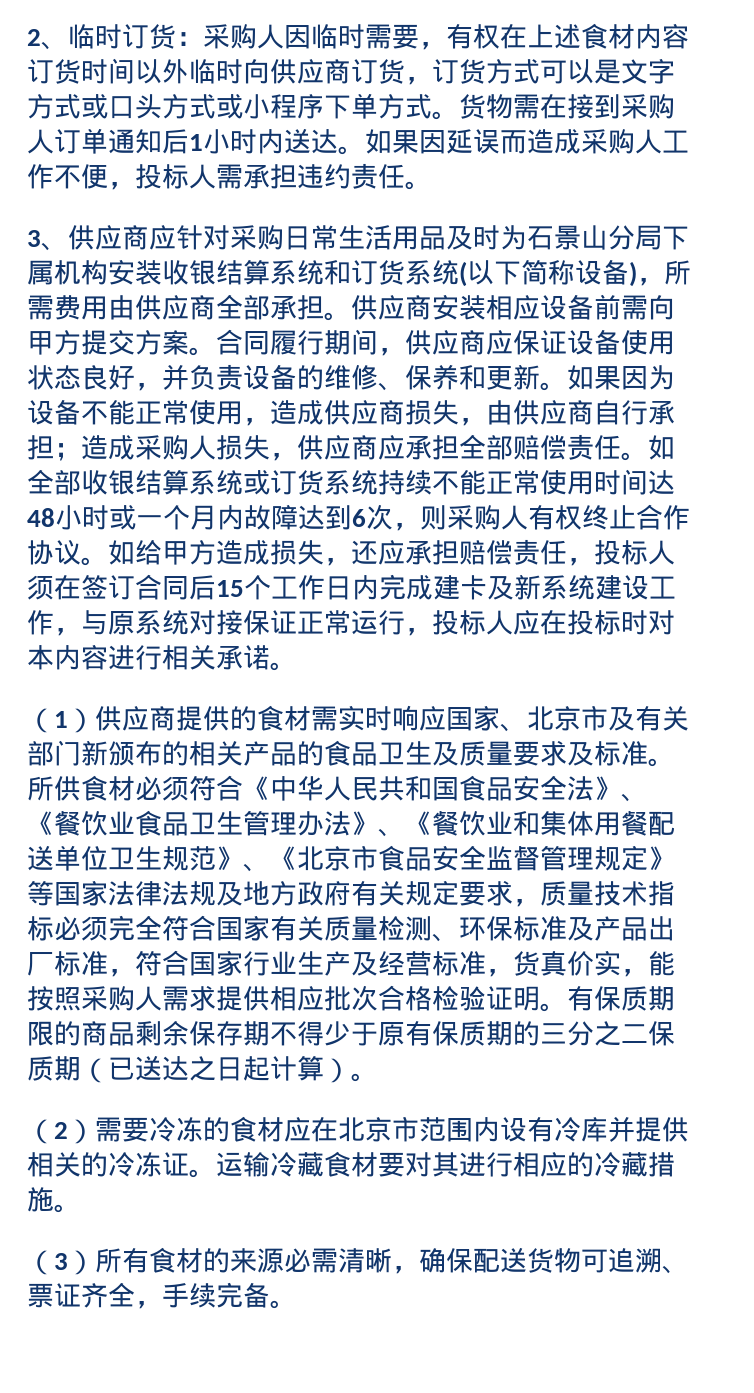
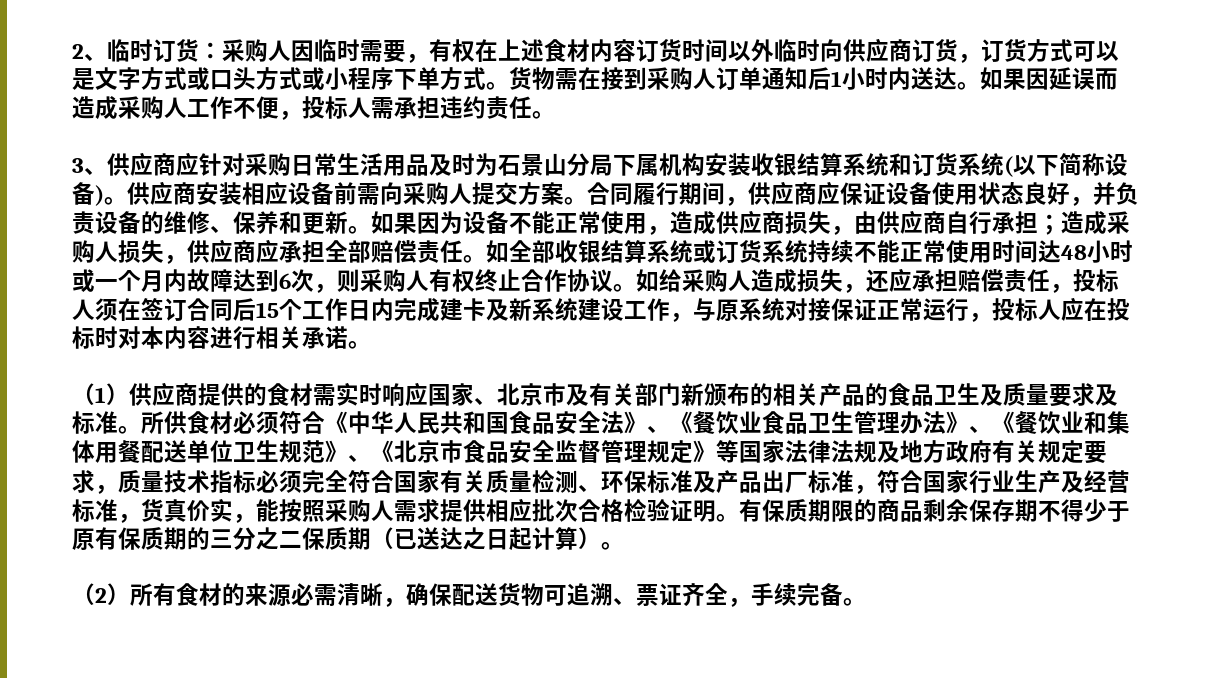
- 3、供应商应针对采购日常生活用品及时为石景山分局下属机构安装收银结算系统和订货系统(以下简称设备)，所需费用由供应商全部承担。
+ 3、供应商应针对采购日常生活用品及时为石景山分局下属机构安装收银结算系统和订货系统(以下简称设备)。
- 供应商安装相应设备前需向甲方提交方案。
+ 供应商安装相应设备前需向采购人提交方案。
- 如给甲方造成损失，还应承担赔偿责任，投标人须在签订合同后15个工作日内完成建卡及新系统建设工作，与原系统对接保证正常运行，投标人应在投标时对本内容进行相关承诺。
+ 如给采购人造成损失，还应承担赔偿责任，投标人须在签订合同后15个工作日内完成建卡及新系统建设工作，与原系统对接保证正常运行，投标人应在投标时对本内容进行相关承诺。
- （2）需要冷冻的食材应在北京市范围内设有冷库并提供相关的冷冻证。运输冷藏食材要对其进行相应的冷藏措施。
- （3）所有食材的来源必需清晰，确保配送货物可追溯、票证齐全，手续完备。
+ （2）所有食材的来源必需清晰，确保配送货物可追溯、票证齐全，手续完备。

